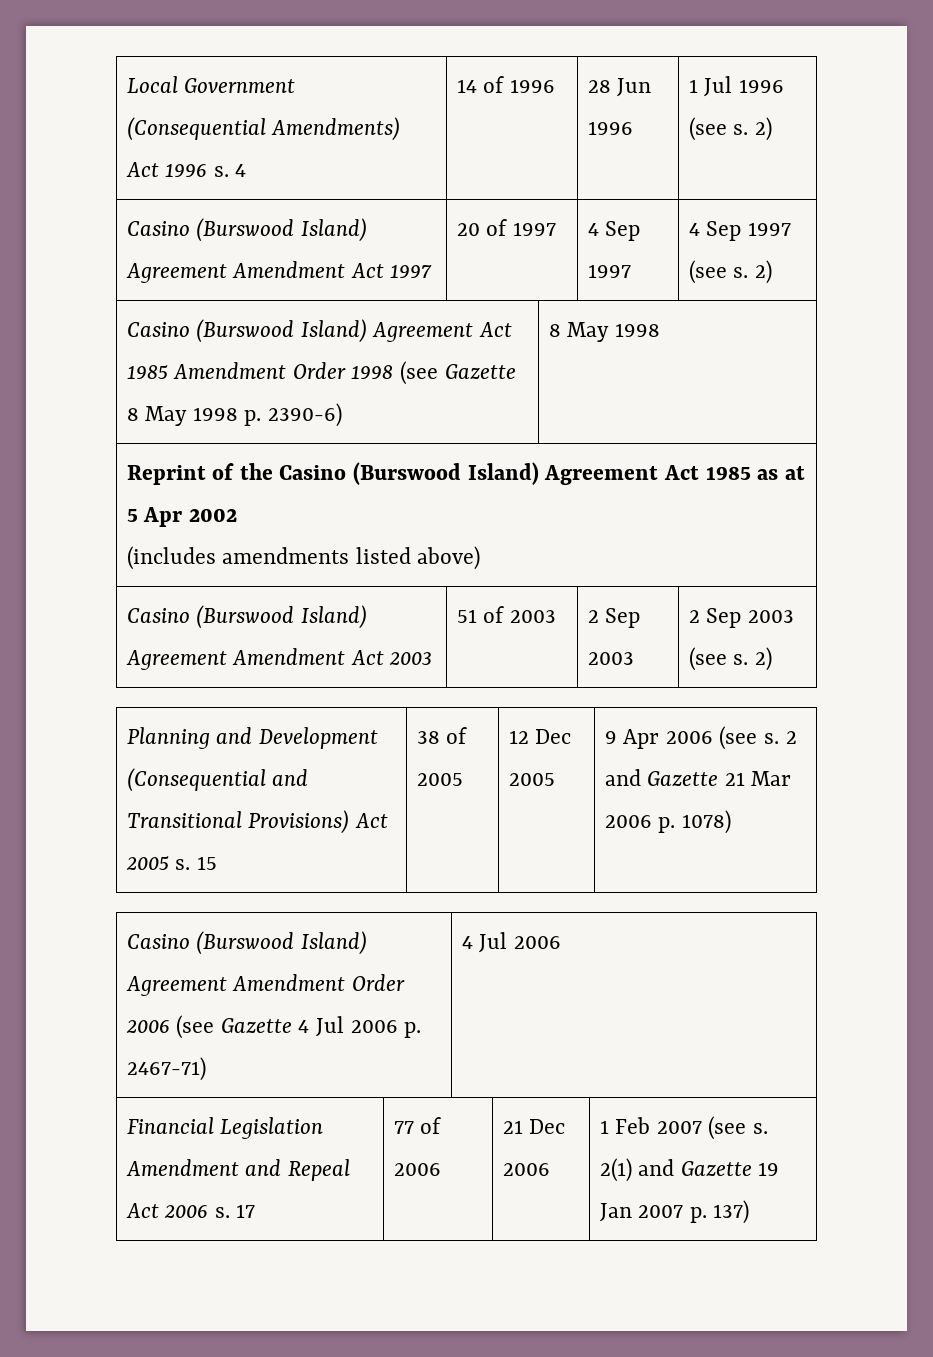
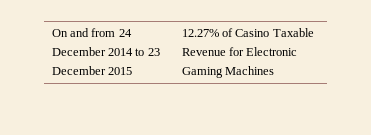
- Local Government (Consequential Amendments) Act 1996 s. 4 | 14 of 1996 | 28 Jun 1996 | 1 Jul 1996 (see s. 2)
- Casino (Burswood Island) Agreement Amendment Act 1997 | 20 of 1997 | 4 Sep 1997 | 4 Sep 1997 (see s. 2)
- Casino (Burswood Island) Agreement Act 1985 Amendment Order 1998 (see Gazette 8 May 1998 p. 2390-6) | 8 May 1998
- Reprint of the Casino (Burswood Island) Agreement Act 1985 as at 5 Apr 2002
- (includes amendments listed above)
- Casino (Burswood Island) Agreement Amendment Act 2003 | 51 of 2003 | 2 Sep 2003 | 2 Sep 2003 (see s. 2)
- Planning and Development (Consequential and Transitional Provisions) Act 2005 s. 15 | 38 of 2005 | 12 Dec 2005 | 9 Apr 2006 (see s. 2 and Gazette 21 Mar 2006 p. 1078)
- Casino (Burswood Island) Agreement Amendment Order 2006 (see Gazette 4 Jul 2006 p. 2467-71) | 4 Jul 2006
- Financial Legislation Amendment and Repeal Act 2006 s. 17 | 77 of 2006 | 21 Dec 2006 | 1 Feb 2007 (see s. 2(1) and Gazette 19 Jan 2007 p. 137)
+ On and from 24 December 2014 to 23 December 2015 | 12.27% of Casino Taxable Revenue for Electronic Gaming Machines

